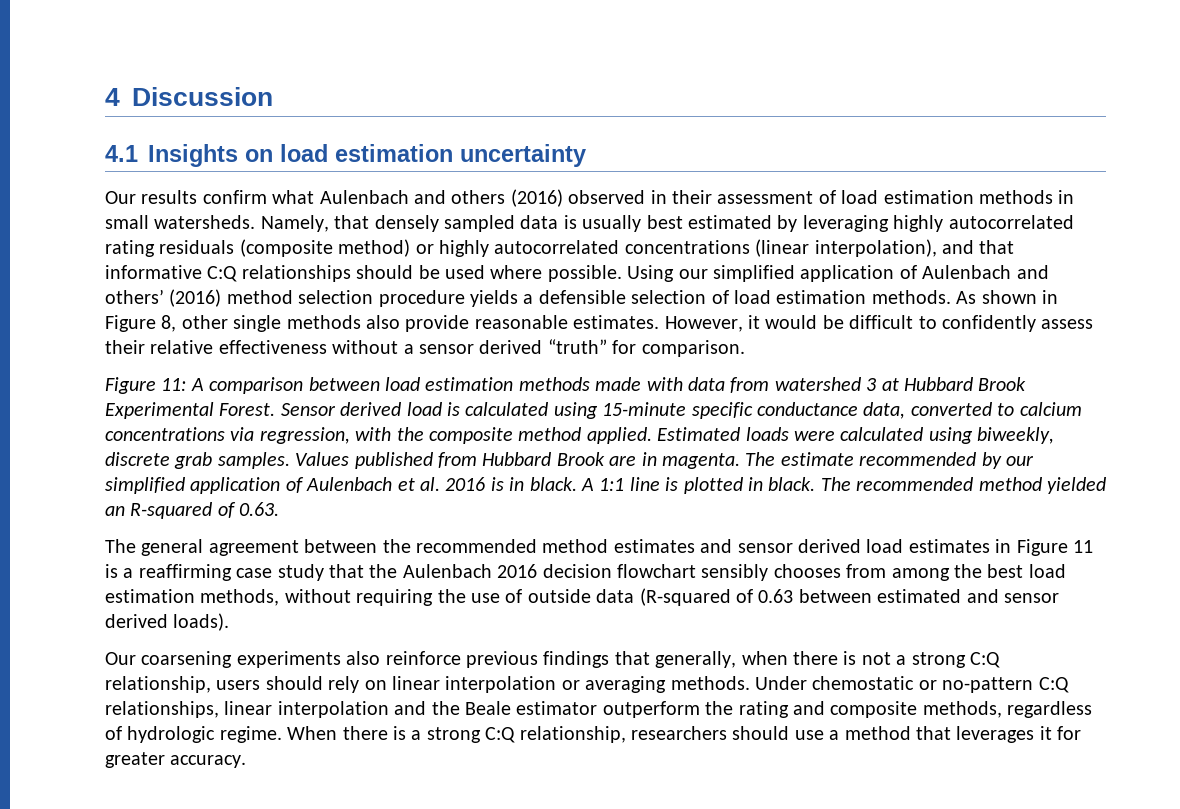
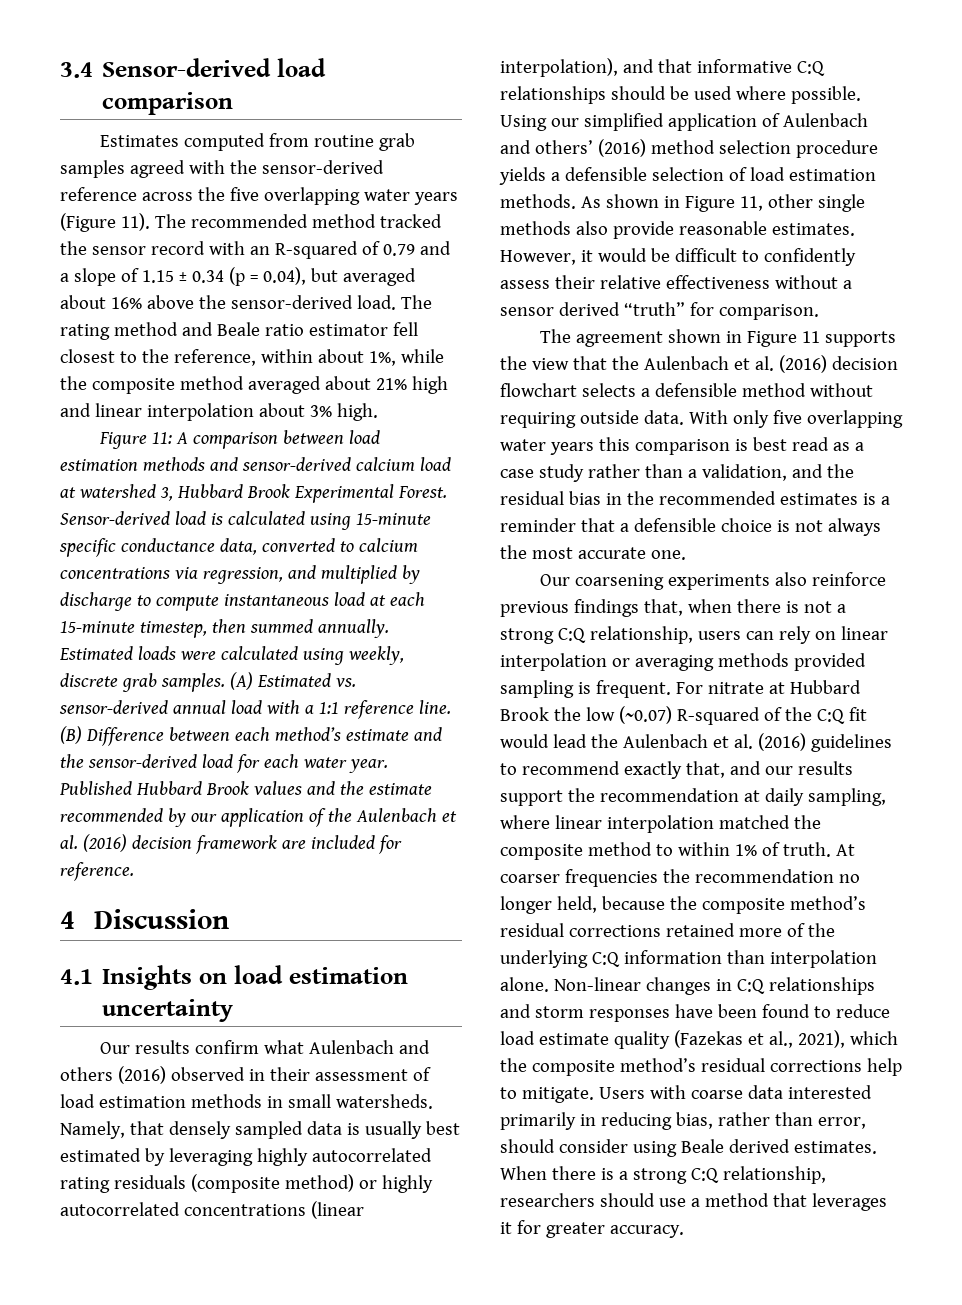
+ 3.4 Sensor-derived load comparison
+ Estimates computed from routine grab samples agreed with the sensor-derived reference across the five overlapping water years (Figure 11). The recommended method tracked the sensor record with an R-squared of 0.79 and a slope of 1.15 ± 0.34 (p = 0.04), but averaged about 16% above the sensor-derived load. The rating method and Beale ratio estimator fell closest to the reference, within about 1%, while the composite method averaged about 21% high and linear interpolation about 3% high.
+ Figure 11: A comparison between load estimation methods and sensor-derived calcium load at watershed 3, Hubbard Brook Experimental Forest. Sensor-derived load is calculated using 15-minute specific conductance data, converted to calcium concentrations via regression, and multiplied by discharge to compute instantaneous load at each 15-minute timestep, then summed annually. Estimated loads were calculated using weekly, discrete grab samples. (A) Estimated vs. sensor-derived annual load with a 1:1 reference line. (B) Difference between each method’s estimate and the sensor-derived load for each water year. Published Hubbard Brook values and the estimate recommended by our application of the Aulenbach et al. (2016) decision framework are included for reference.
- As shown in Figure 8, other single methods also provide reasonable estimates.
+ As shown in Figure 11, other single methods also provide reasonable estimates.
- Figure 11: A comparison between load estimation methods made with data from watershed 3 at Hubbard Brook Experimental Forest. Sensor derived load is calculated using 15-minute specific conductance data, converted to calcium concentrations via regression, with the composite method applied. Estimated loads were calculated using biweekly, discrete grab samples. Values published from Hubbard Brook are in magenta. The estimate recommended by our simplified application of Aulenbach et al. 2016 is in black. A 1:1 line is plotted in black. The recommended method yielded an R-squared of 0.63.
- The general agreement between the recommended method estimates and sensor derived load estimates in Figure 11 is a reaffirming case study that the Aulenbach 2016 decision flowchart sensibly chooses from among the best load estimation methods, without requiring the use of outside data (R-squared of 0.63 between estimated and sensor derived loads).
+ The agreement shown in Figure 11 supports the view that the Aulenbach et al. (2016) decision flowchart selects a defensible method without requiring outside data. With only five overlapping water years this comparison is best read as a case study rather than a validation, and the residual bias in the recommended estimates is a reminder that a defensible choice is not always the most accurate one.
- Our coarsening experiments also reinforce previous findings that generally, when there is not a strong C:Q relationship, users should rely on linear interpolation or averaging methods. Under chemostatic or no-pattern C:Q relationships, linear interpolation and the Beale estimator outperform the rating and composite methods, regardless of hydrologic regime.
+ Our coarsening experiments also reinforce previous findings that, when there is not a strong C:Q relationship, users can rely on linear interpolation or averaging methods provided sampling is frequent. For nitrate at Hubbard Brook the low (~0.07) R-squared of the C:Q fit would lead the Aulenbach et al. (2016) guidelines to recommend exactly that, and our results support the recommendation at daily sampling, where linear interpolation matched the composite method to within 1% of truth. At coarser frequencies the recommendation no longer held, because the composite method’s residual corrections retained more of the underlying C:Q information than interpolation alone. Non-linear changes in C:Q relationships and storm responses have been found to reduce load estimate quality (Fazekas et al., 2021), which the composite method’s residual corrections help to mitigate. Users with coarse data interested primarily in reducing bias, rather than error, should consider using Beale derived estimates.

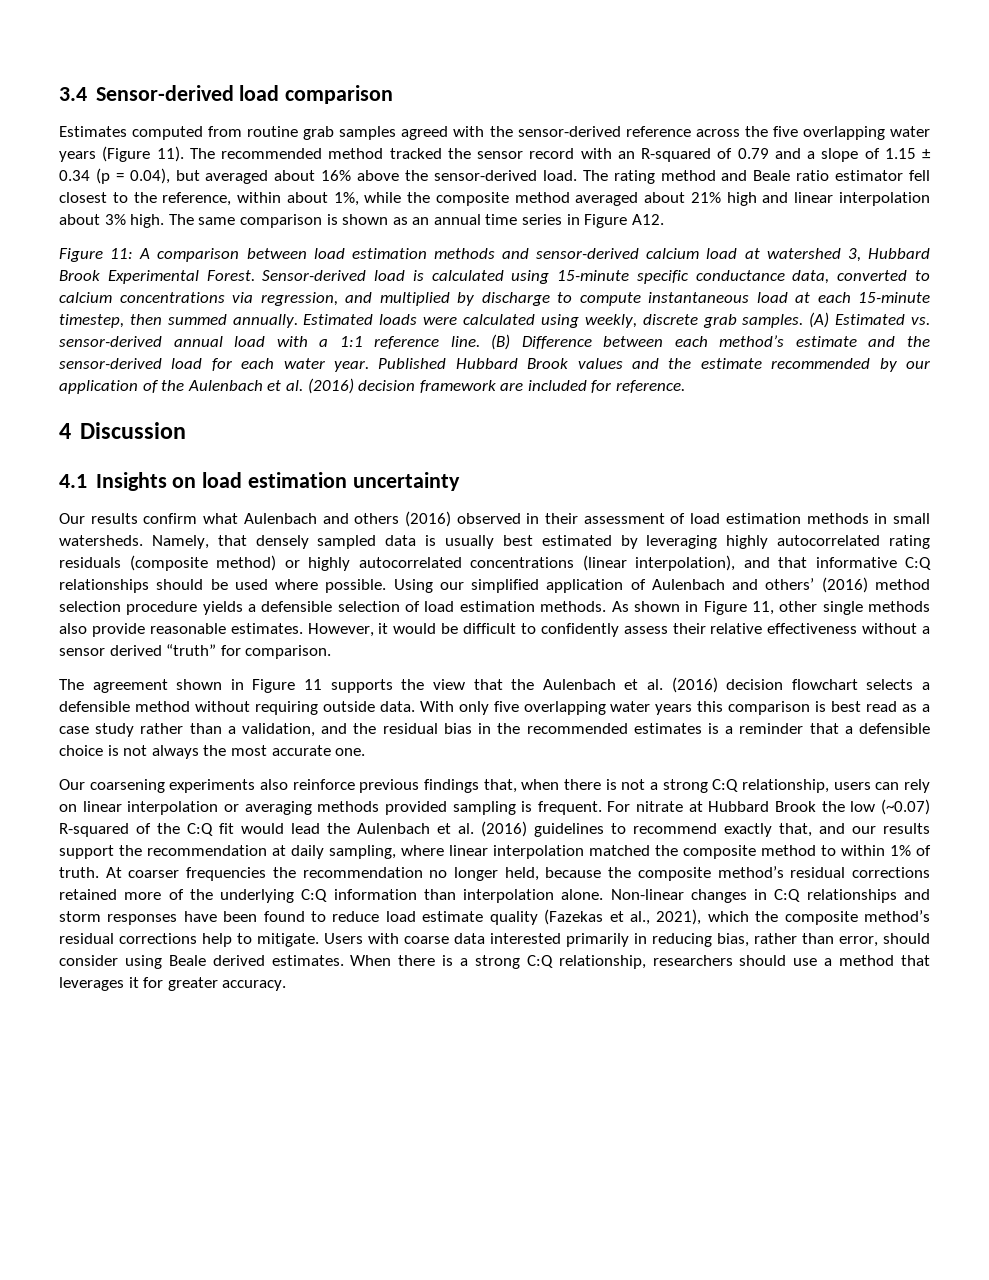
+ The same comparison is shown as an annual time series in Figure A12.

